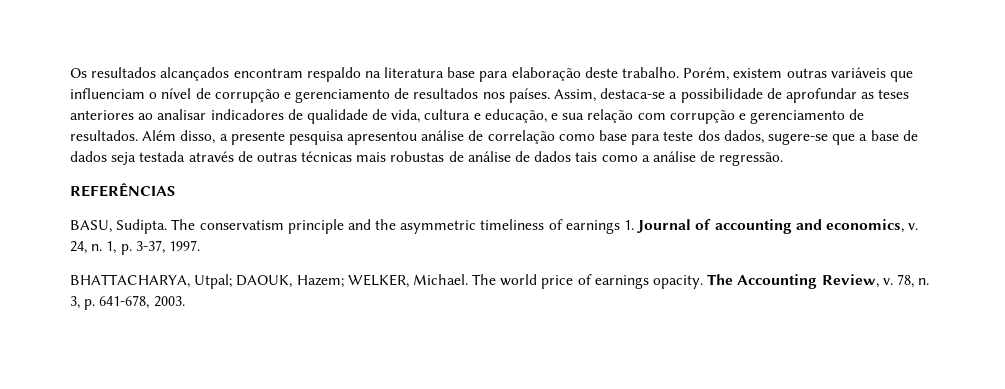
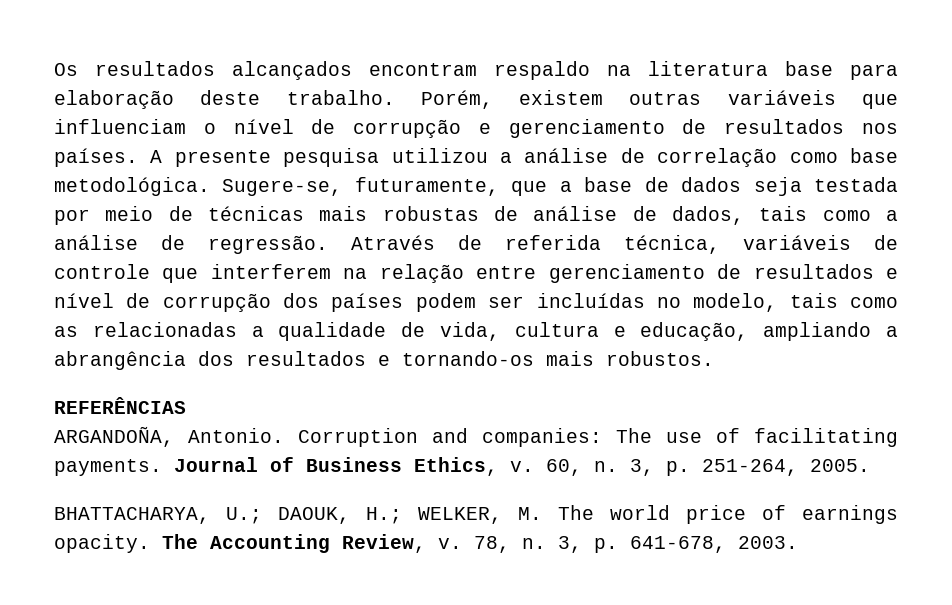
- Assim, destaca-se a possibilidade de aprofundar as teses anteriores ao analisar indicadores de qualidade de vida, cultura e educação, e sua relação com corrupção e gerenciamento de resultados. Além disso, a presente pesquisa apresentou análise de correlação como base para teste dos dados, sugere-se que a base de dados seja testada através de outras técnicas mais robustas de análise de dados tais como a análise de regressão.
+ A presente pesquisa utilizou a análise de correlação como base metodológica. Sugere-se, futuramente, que a base de dados seja testada por meio de técnicas mais robustas de análise de dados, tais como a análise de regressão. Através de referida técnica, variáveis de controle que interferem na relação entre gerenciamento de resultados e nível de corrupção dos países podem ser incluídas no modelo, tais como as relacionadas a qualidade de vida, cultura e educação, ampliando a abrangência dos resultados e tornando-os mais robustos.
  REFERÊNCIAS
- BASU, Sudipta. The conservatism principle and the asymmetric timeliness of earnings 1. Journal of accounting and economics, v. 24, n. 1, p. 3-37, 1997.
- BHATTACHARYA, Utpal; DAOUK, Hazem; WELKER, Michael. The world price of earnings opacity.
+ ARGANDOÑA, Antonio. Corruption and companies: The use of facilitating payments. Journal of Business Ethics, v. 60, n. 3, p. 251-264, 2005.
+ BHATTACHARYA, U.; DAOUK, H.; WELKER, M. The world price of earnings opacity.

